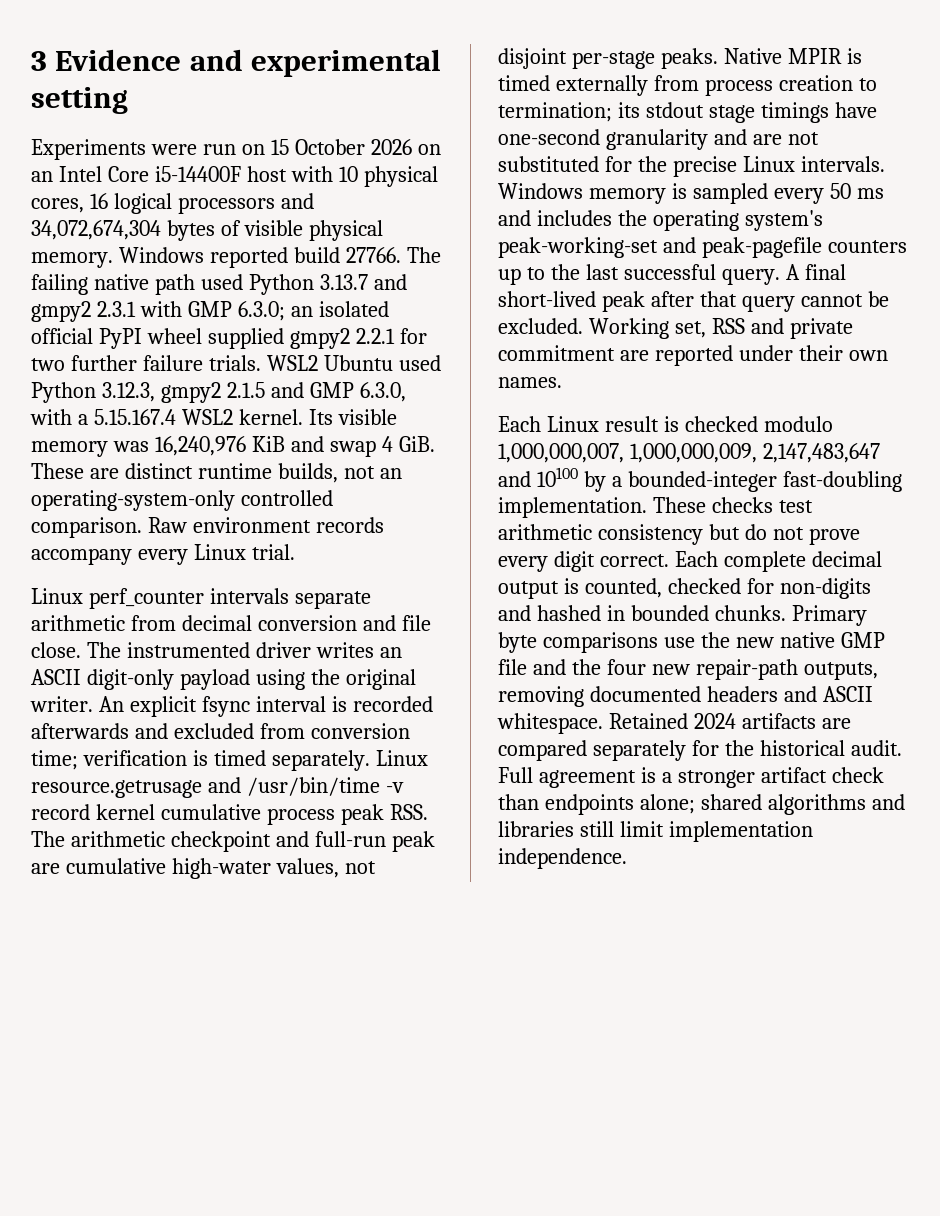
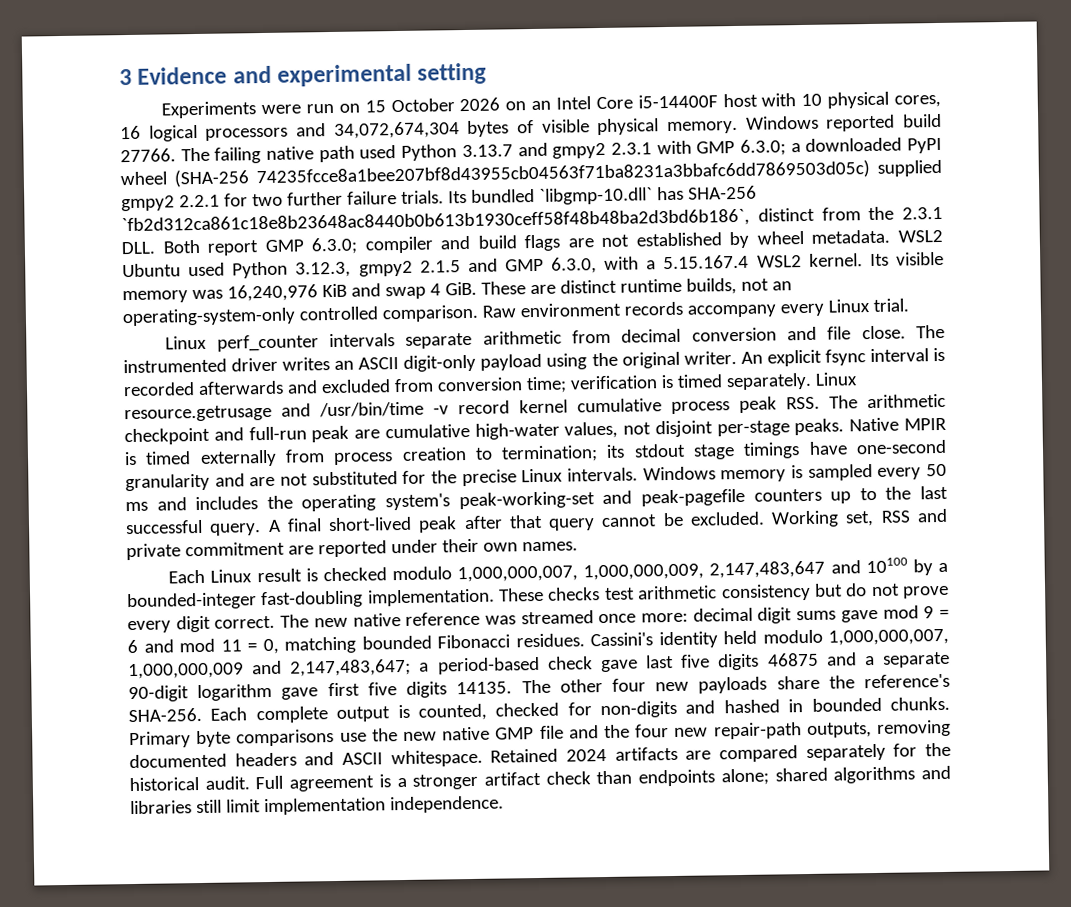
- The failing native path used Python 3.13.7 and gmpy2 2.3.1 with GMP 6.3.0; an isolated official PyPI wheel supplied gmpy2 2.2.1 for two further failure trials.
+ The failing native path used Python 3.13.7 and gmpy2 2.3.1 with GMP 6.3.0; a downloaded PyPI wheel (SHA-256 74235fcce8a1bee207bf8d43955cb04563f71ba8231a3bbafc6dd7869503d05c) supplied gmpy2 2.2.1 for two further failure trials.
+ Its bundled `libgmp-10.dll` has SHA-256 `fb2d312ca861c18e8b23648ac8440b0b613b1930ceff58f48b48ba2d3bd6b186`, distinct from the 2.3.1 DLL. Both report GMP 6.3.0; compiler and build flags are not established by wheel metadata.
+ The new native reference was streamed once more: decimal digit sums gave mod 9 = 6 and mod 11 = 0, matching bounded Fibonacci residues. Cassini's identity held modulo 1,000,000,007, 1,000,000,009 and 2,147,483,647; a period-based check gave last five digits 46875 and a separate 90-digit logarithm gave first five digits 14135. The other four new payloads share the reference's SHA-256.
- Each complete decimal output is counted, checked for non-digits and hashed in bounded chunks.
+ Each complete output is counted, checked for non-digits and hashed in bounded chunks.

